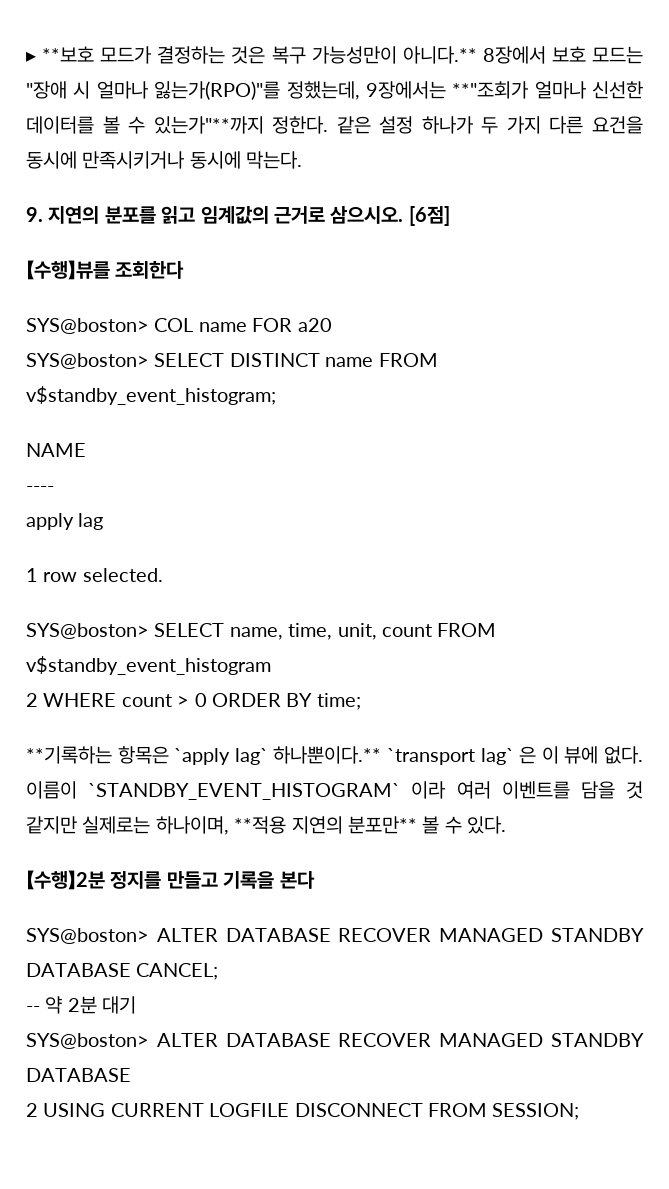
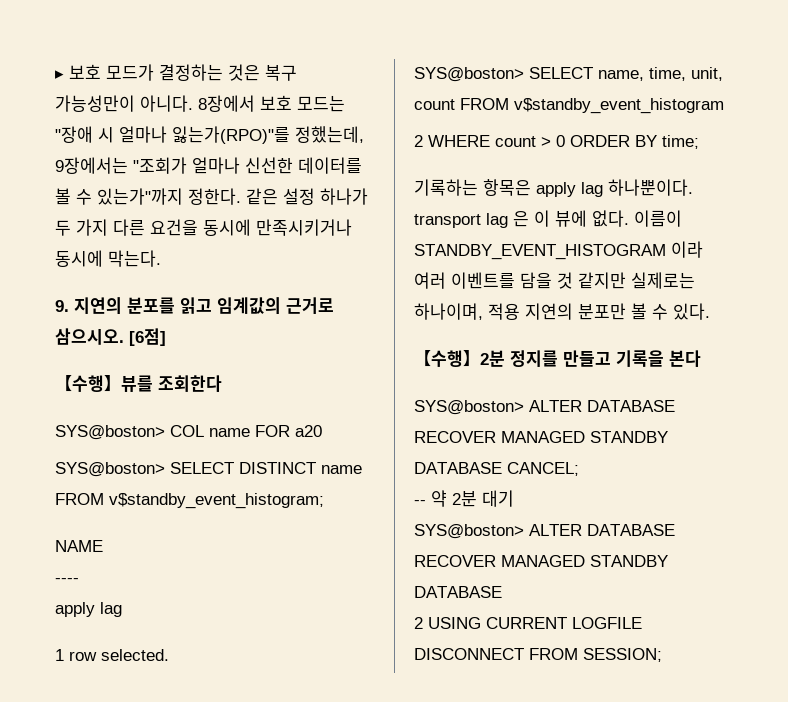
- ▸ **보호 모드가 결정하는 것은 복구 가능성만이 아니다.** 8장에서 보호 모드는 "장애 시 얼마나 잃는가(RPO)"를 정했는데, 9장에서는 **"조회가 얼마나 신선한 데이터를 볼 수 있는가"**까지 정한다.
+ ▸ 보호 모드가 결정하는 것은 복구 가능성만이 아니다. 8장에서 보호 모드는 "장애 시 얼마나 잃는가(RPO)"를 정했는데, 9장에서는 "조회가 얼마나 신선한 데이터를 볼 수 있는가"까지 정한다.
- **기록하는 항목은 `apply lag` 하나뿐이다.** `transport lag` 은 이 뷰에 없다.
+ 기록하는 항목은 apply lag 하나뿐이다. transport lag 은 이 뷰에 없다.
- 이름이 `STANDBY_EVENT_HISTOGRAM` 이라 여러 이벤트를 담을 것 같지만 실제로는 하나이며, **적용 지연의 분포만** 볼 수 있다.
+ 이름이 STANDBY_EVENT_HISTOGRAM 이라 여러 이벤트를 담을 것 같지만 실제로는 하나이며, 적용 지연의 분포만 볼 수 있다.

